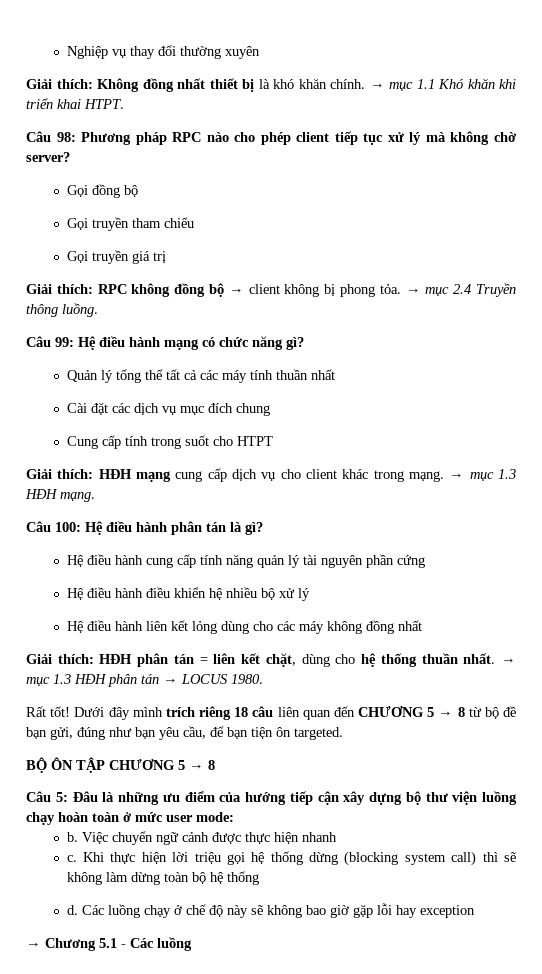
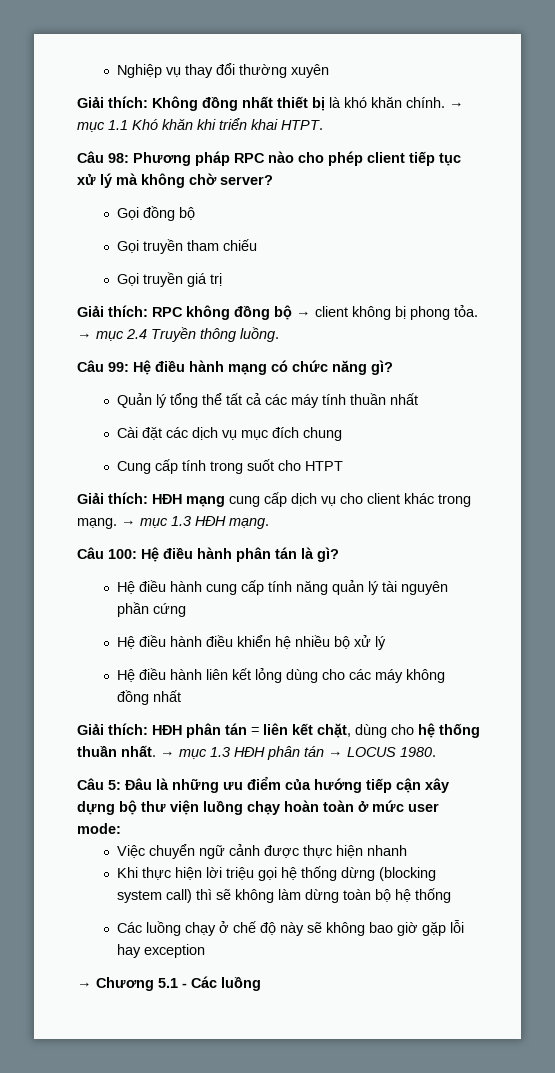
- Rất tốt! Dưới đây mình trích riêng 18 câu liên quan đến CHƯƠNG 5 → 8 từ bộ đề bạn gửi, đúng như bạn yêu cầu, để bạn tiện ôn targeted.
- BỘ ÔN TẬP CHƯƠNG 5 → 8
- b.
- c.
- d.

